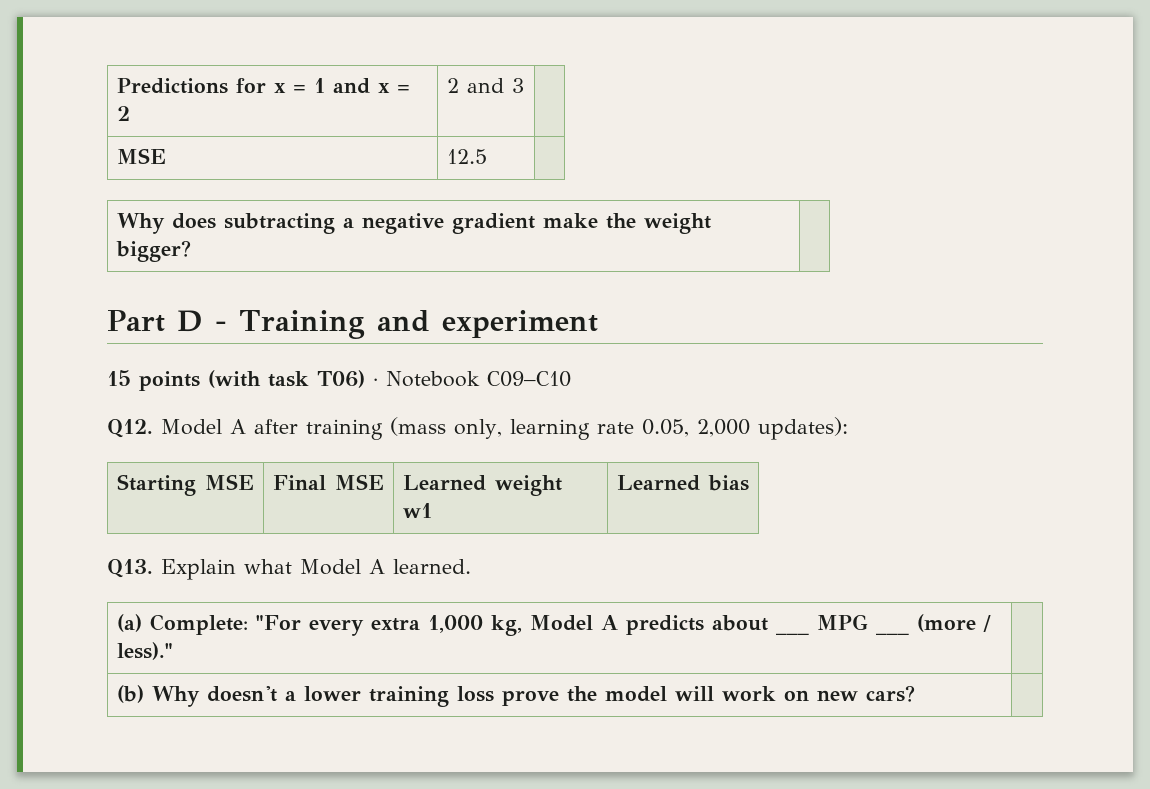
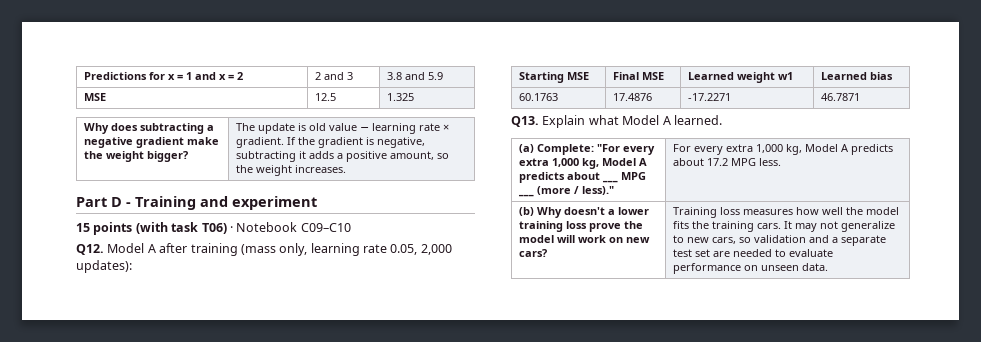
- Predictions for x = 1 and x = 2 | 2 and 3 |
+ Predictions for x = 1 and x = 2 | 2 and 3 | 3.8 and 5.9
- MSE | 12.5 |
+ MSE | 12.5 | 1.325
- Why does subtracting a negative gradient make the weight bigger? |
+ Why does subtracting a negative gradient make the weight bigger? | The update is old value − learning rate × gradient. If the gradient is negative, subtracting it adds a positive amount, so the weight increases.
+ 60.1763 | 17.4876 | -17.2271 | 46.7871
- (a) Complete: "For every extra 1,000 kg, Model A predicts about ___ MPG ___ (more / less)." |
+ (a) Complete: "For every extra 1,000 kg, Model A predicts about ___ MPG ___ (more / less)." | For every extra 1,000 kg, Model A predicts about 17.2 MPG less.
+ Training loss measures how well the model fits the training cars. It may not generalize to new cars, so validation and a separate test set are needed to evaluate performance on unseen data.

